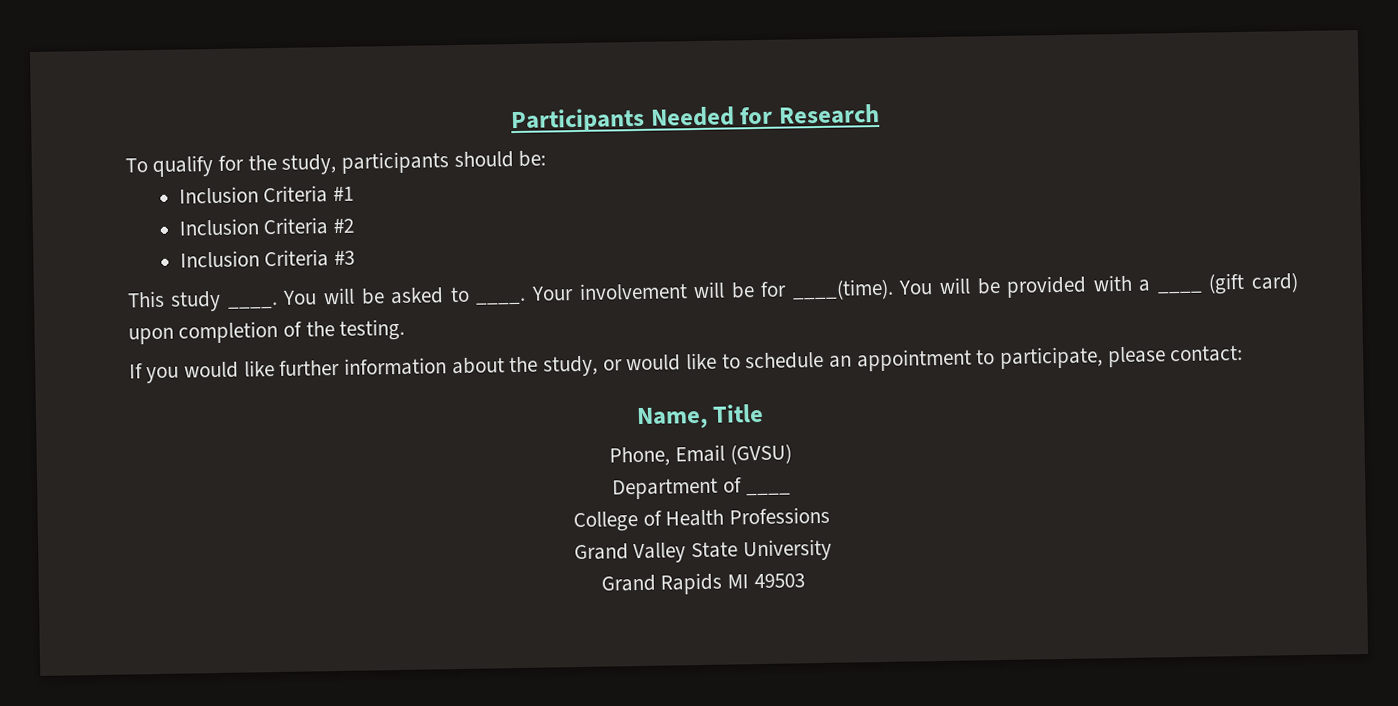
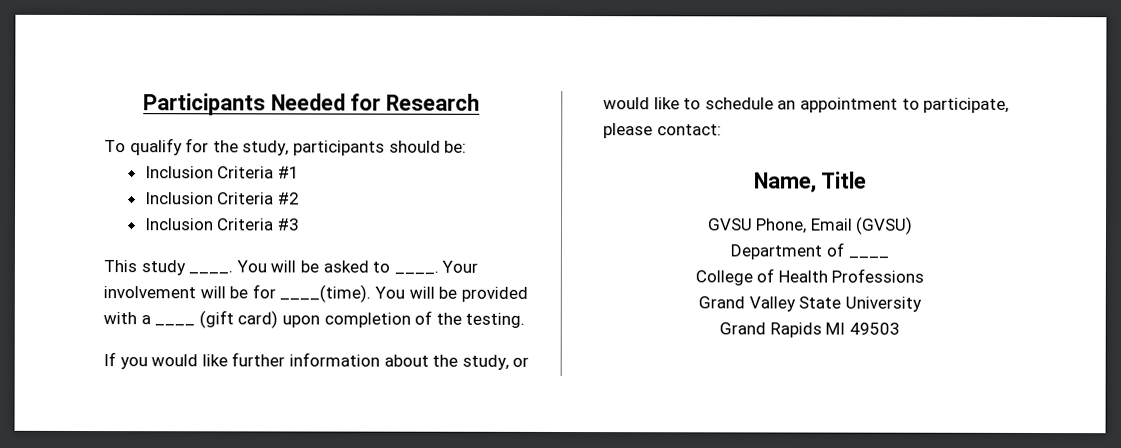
- Phone, Email (GVSU)
+ GVSU Phone, Email (GVSU)

